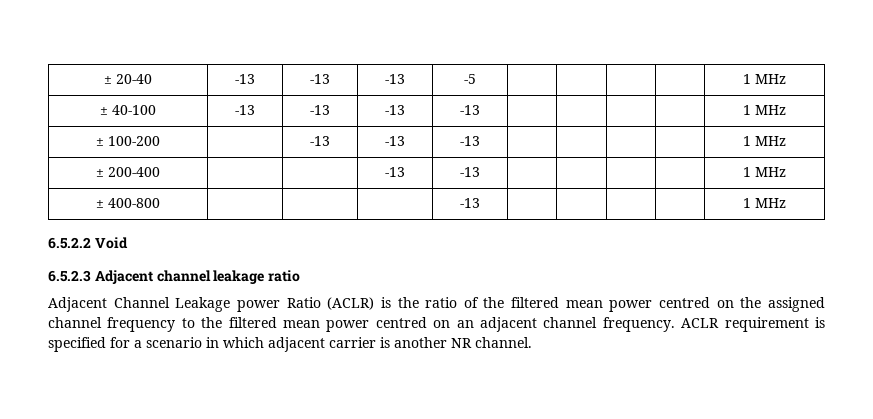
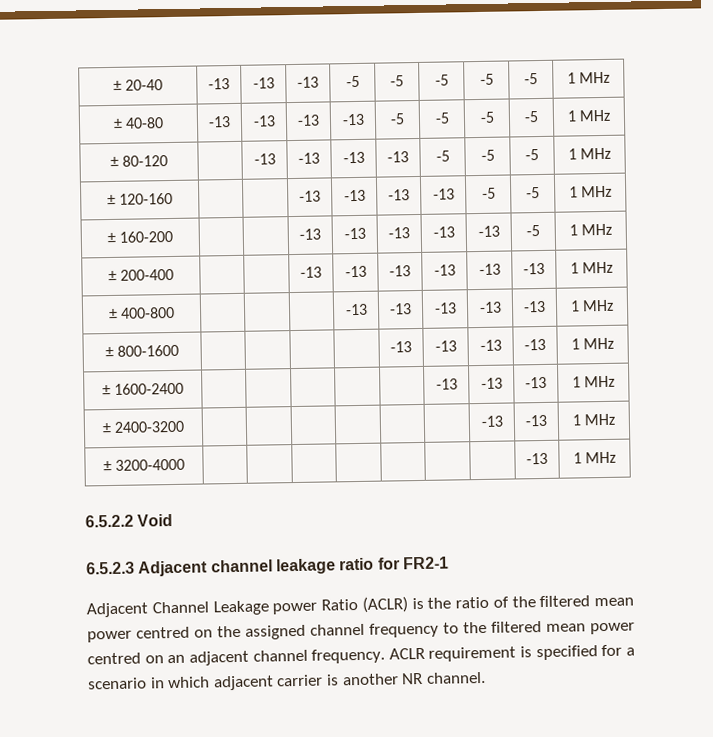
- ± 20-40 | -13 | -13 | -13 | -5 | | | | | 1 MHz
- ± 40-100 | -13 | -13 | -13 | -13 | | | | | 1 MHz
- ± 100-200 | | -13 | -13 | -13 | | | | | 1 MHz
+ ± 20-40 | -13 | -13 | -13 | -5 | -5 | -5 | -5 | -5 | 1 MHz
+ ± 40-80 | -13 | -13 | -13 | -13 | -5 | -5 | -5 | -5 | 1 MHz
+ ± 80-120 | | -13 | -13 | -13 | -13 | -5 | -5 | -5 | 1 MHz
+ ± 120-160 | | | -13 | -13 | -13 | -13 | -5 | -5 | 1 MHz
+ ± 160-200 | | | -13 | -13 | -13 | -13 | -13 | -5 | 1 MHz
- ± 200-400 | | | -13 | -13 | | | | | 1 MHz
+ ± 200-400 | | | -13 | -13 | -13 | -13 | -13 | -13 | 1 MHz
- ± 400-800 | | | | -13 | | | | | 1 MHz
+ ± 400-800 | | | | -13 | -13 | -13 | -13 | -13 | 1 MHz
+ ± 800-1600 | | | | | -13 | -13 | -13 | -13 | 1 MHz
+ ± 1600-2400 | | | | | | -13 | -13 | -13 | 1 MHz
+ ± 2400-3200 | | | | | | | -13 | -13 | 1 MHz
+ ± 3200-4000 | | | | | | | | -13 | 1 MHz
- 6.5.2.3 Adjacent channel leakage ratio
+ 6.5.2.3 Adjacent channel leakage ratio for FR2-1

